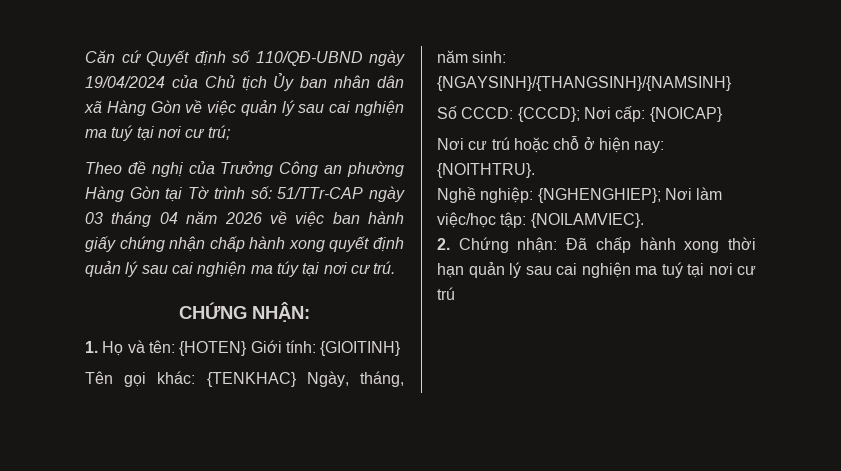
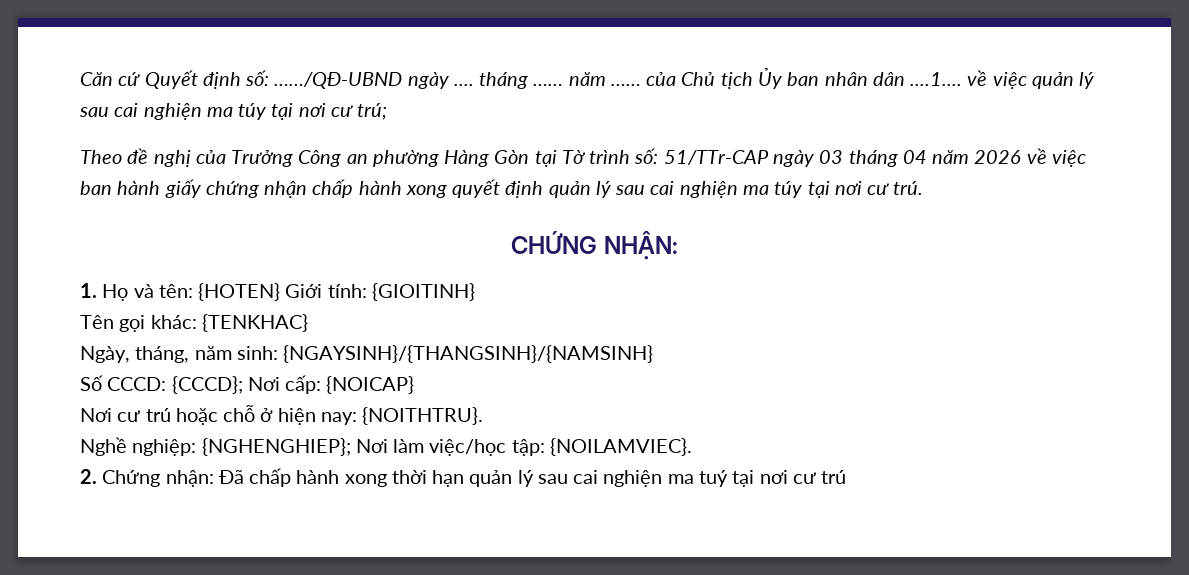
- Căn cứ Quyết định số 110/QĐ-UBND ngày 19/04/2024 của Chủ tịch Ủy ban nhân dân xã Hàng Gòn về việc quản lý sau cai nghiện ma tuý tại nơi cư trú;
+ Căn cứ Quyết định số: ……/QĐ-UBND ngày .... tháng …… năm …… của Chủ tịch Ủy ban nhân dân ....1.... về việc quản lý sau cai nghiện ma túy tại nơi cư trú;
- Tên gọi khác: {TENKHAC} Ngày, tháng, năm sinh: {NGAYSINH}/{THANGSINH}/{NAMSINH}
+ Tên gọi khác: {TENKHAC}
+ Ngày, tháng, năm sinh: {NGAYSINH}/{THANGSINH}/{NAMSINH}

